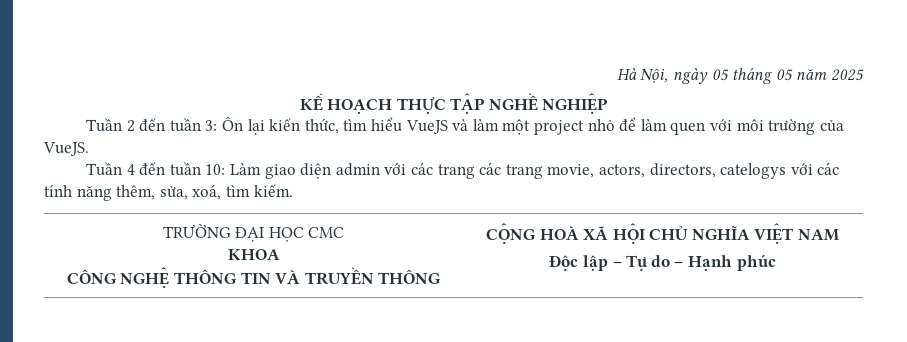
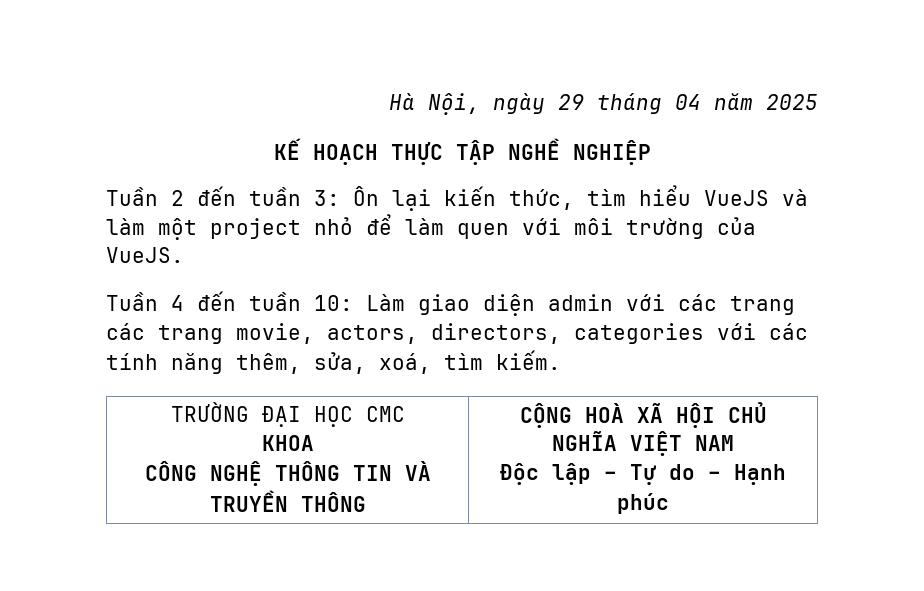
- Hà Nội, ngày 05 tháng 05 năm 2025
+ Hà Nội, ngày 29 tháng 04 năm 2025
- Tuần 4 đến tuần 10: Làm giao diện admin với các trang các trang movie, actors, directors, catelogys với các tính năng thêm, sửa, xoá, tìm kiếm.
+ Tuần 4 đến tuần 10: Làm giao diện admin với các trang các trang movie, actors, directors, categories với các tính năng thêm, sửa, xoá, tìm kiếm.

